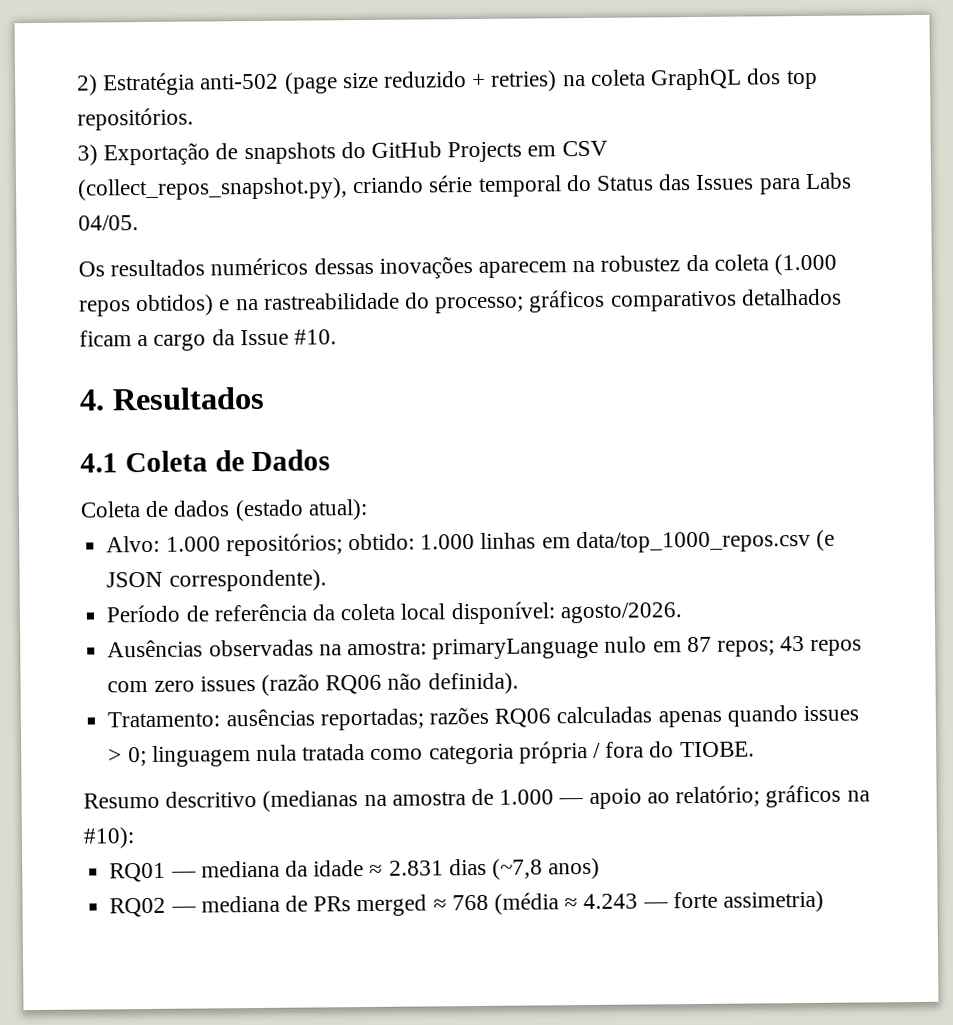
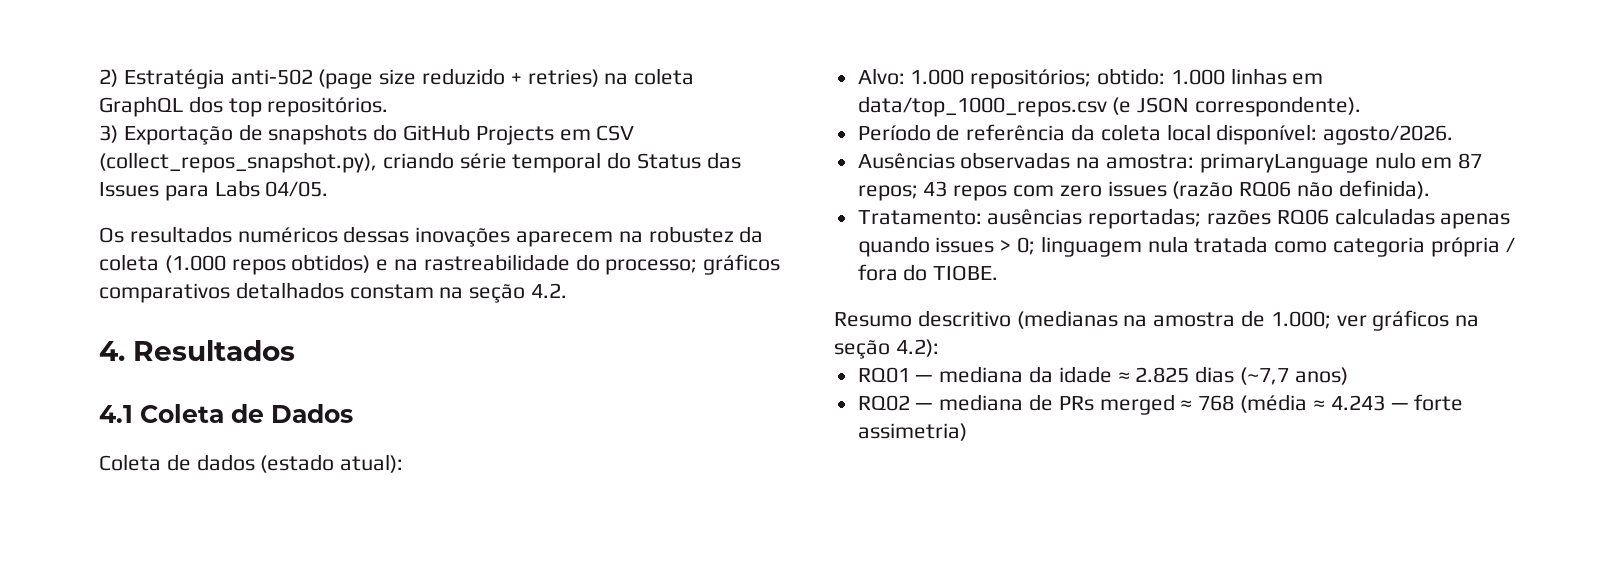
- Os resultados numéricos dessas inovações aparecem na robustez da coleta (1.000 repos obtidos) e na rastreabilidade do processo; gráficos comparativos detalhados ficam a cargo da Issue #10.
+ Os resultados numéricos dessas inovações aparecem na robustez da coleta (1.000 repos obtidos) e na rastreabilidade do processo; gráficos comparativos detalhados constam na seção 4.2.
- Resumo descritivo (medianas na amostra de 1.000 — apoio ao relatório; gráficos na #10):
+ Resumo descritivo (medianas na amostra de 1.000; ver gráficos na seção 4.2):
- RQ01 — mediana da idade ≈ 2.831 dias (~7,8 anos)
+ RQ01 — mediana da idade ≈ 2.825 dias (~7,7 anos)

